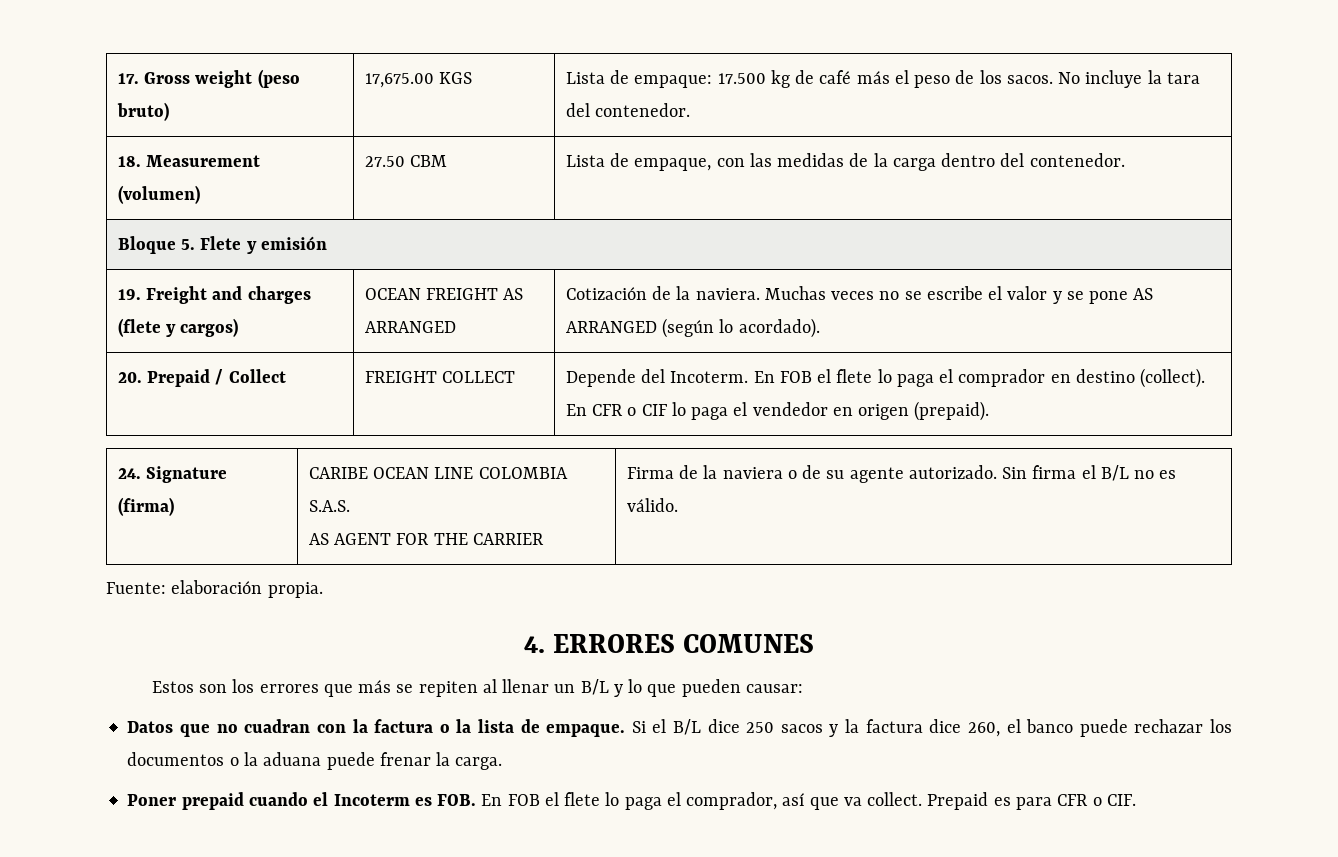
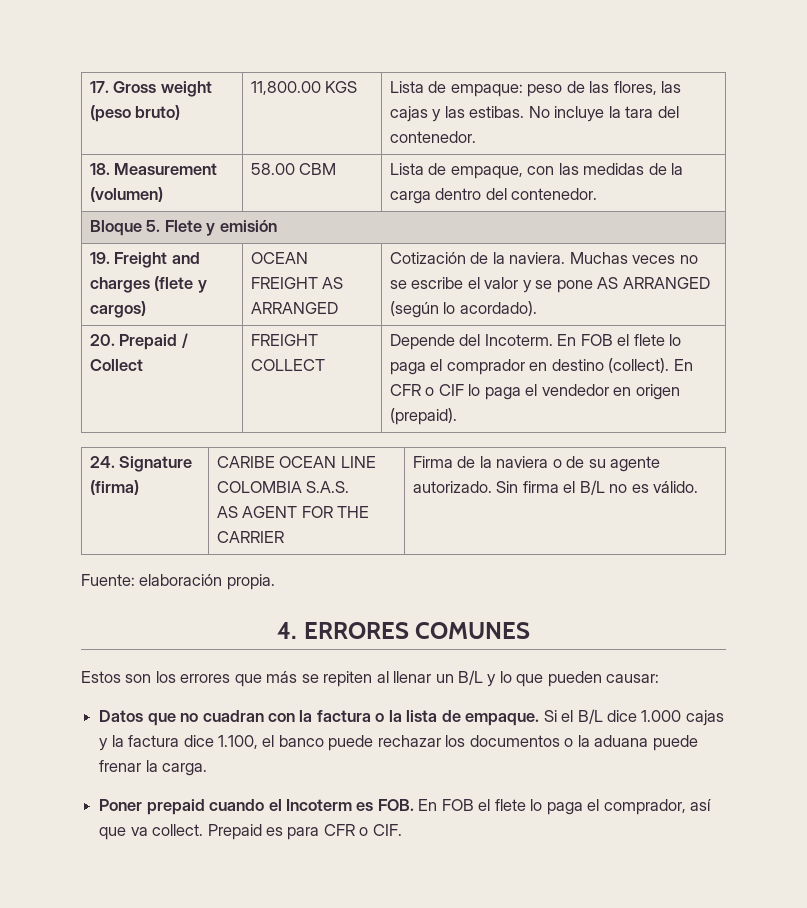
- 17. Gross weight (peso bruto) | 17,675.00 KGS | Lista de empaque: 17.500 kg de café más el peso de los sacos. No incluye la tara del contenedor.
+ 17. Gross weight (peso bruto) | 11,800.00 KGS | Lista de empaque: peso de las flores, las cajas y las estibas. No incluye la tara del contenedor.
- 18. Measurement (volumen) | 27.50 CBM | Lista de empaque, con las medidas de la carga dentro del contenedor.
+ 18. Measurement (volumen) | 58.00 CBM | Lista de empaque, con las medidas de la carga dentro del contenedor.
- Si el B/L dice 250 sacos y la factura dice 260, el banco puede rechazar los documentos o la aduana puede frenar la carga.
+ Si el B/L dice 1.000 cajas y la factura dice 1.100, el banco puede rechazar los documentos o la aduana puede frenar la carga.

